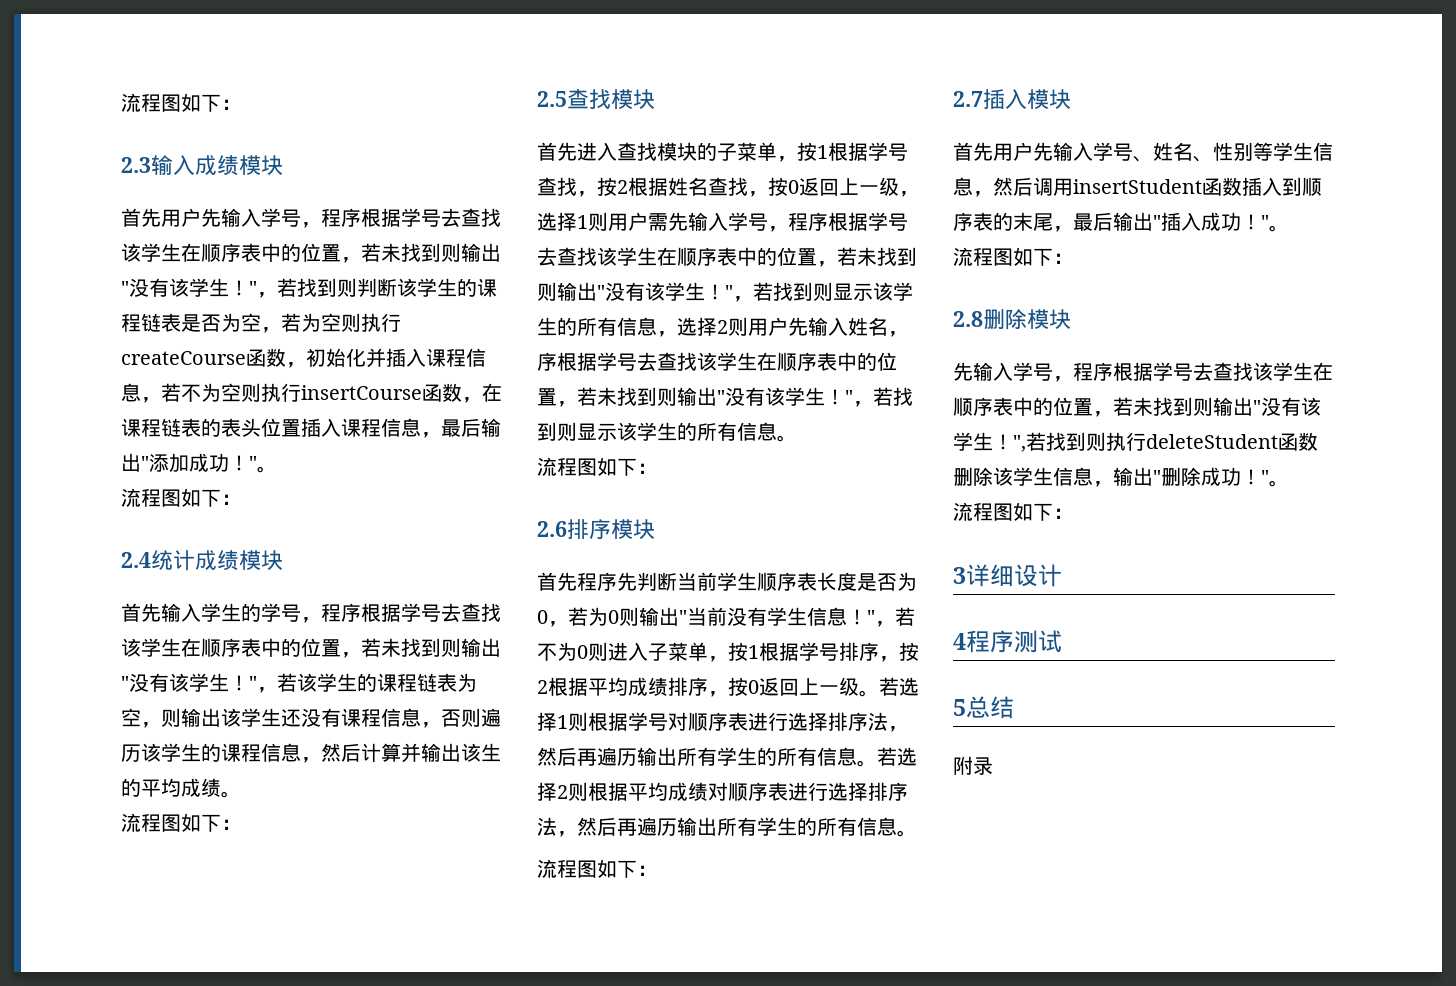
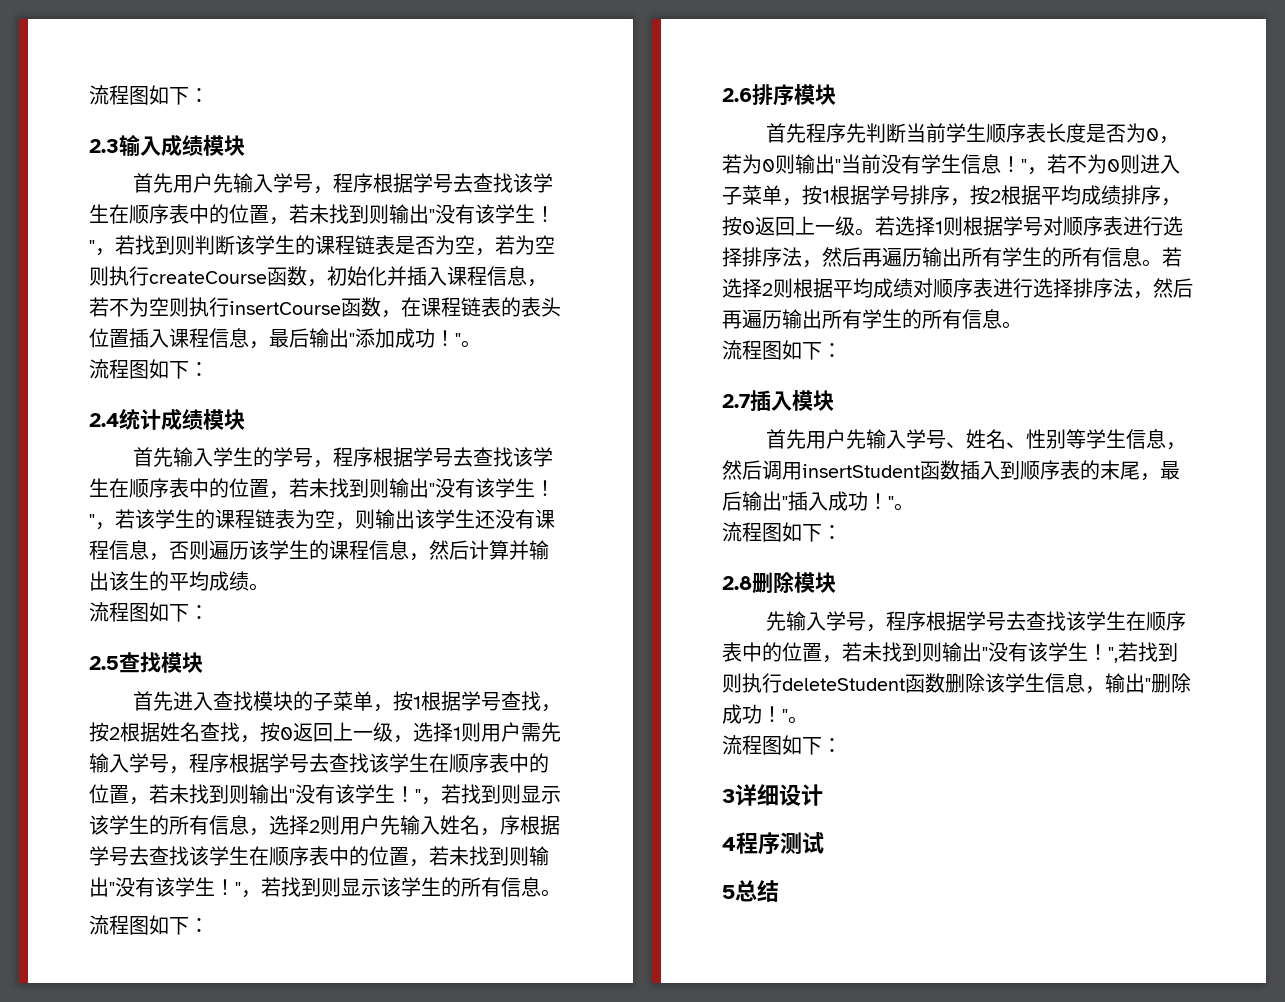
- 附录

